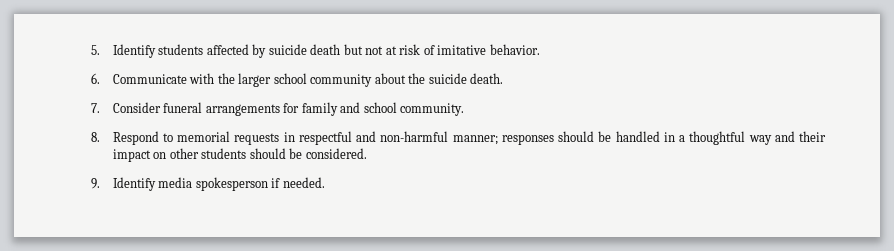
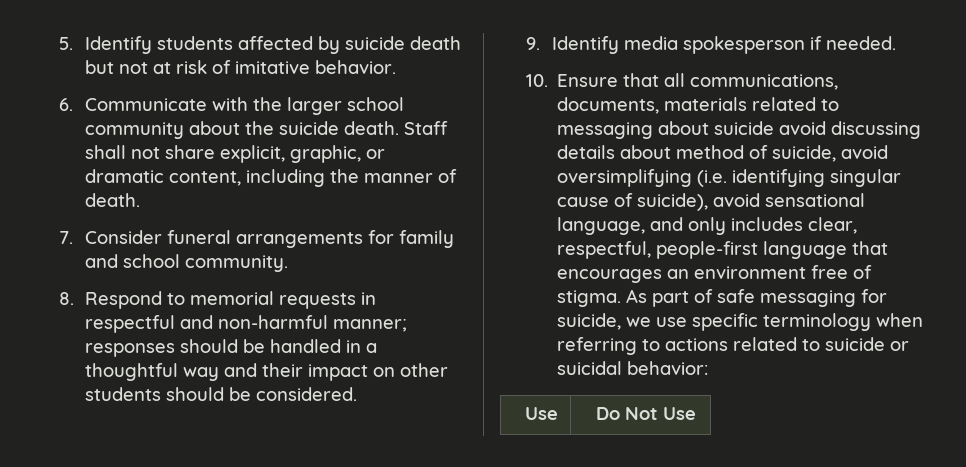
+ Staff shall not share explicit, graphic, or dramatic content, including the manner of death.
+ 10. Ensure that all communications, documents, materials related to messaging about suicide avoid discussing details about method of suicide, avoid oversimplifying (i.e. identifying singular cause of suicide), avoid sensational language, and only includes clear, respectful, people-first language that encourages an environment free of stigma. As part of safe messaging for suicide, we use specific terminology when referring to actions related to suicide or suicidal behavior:
+ Use | Do Not Use

